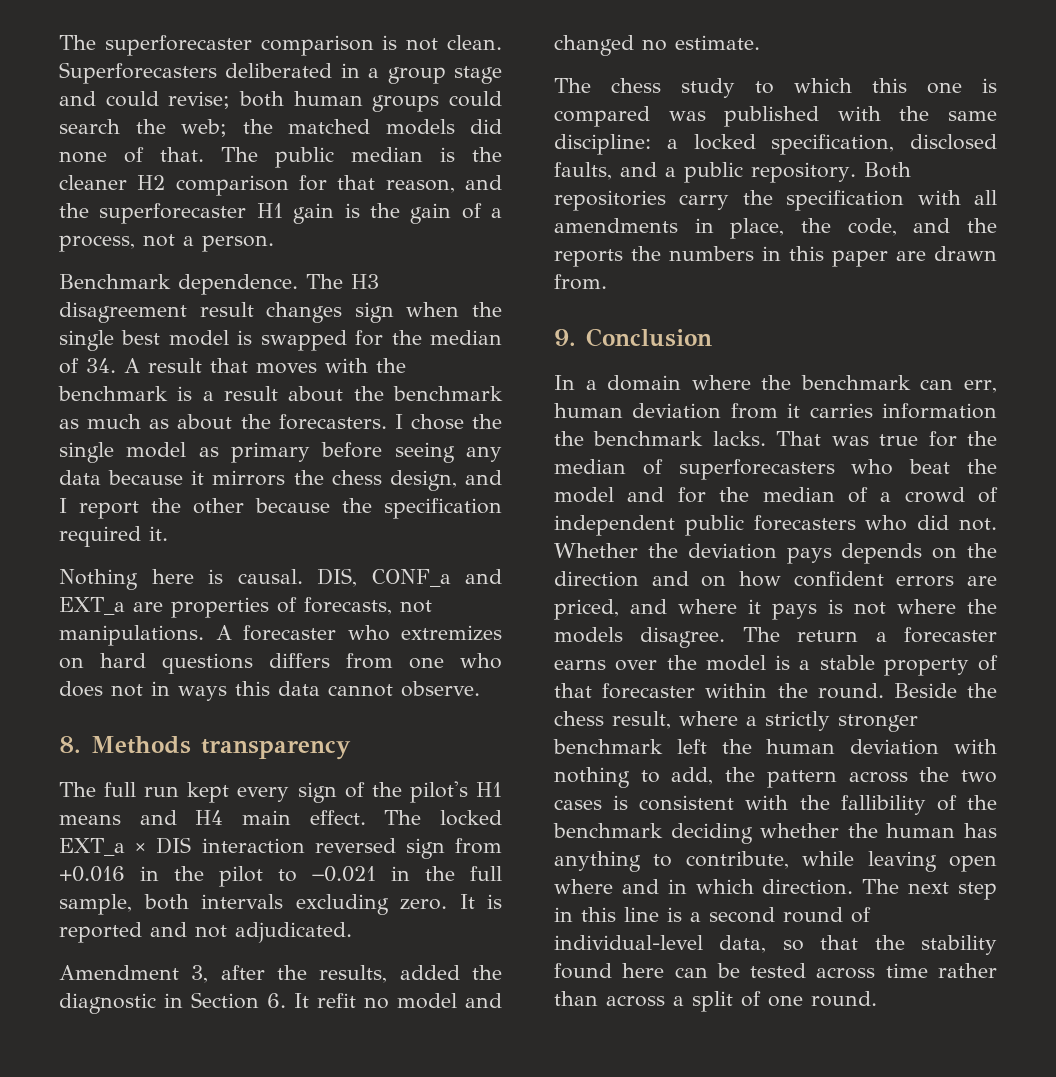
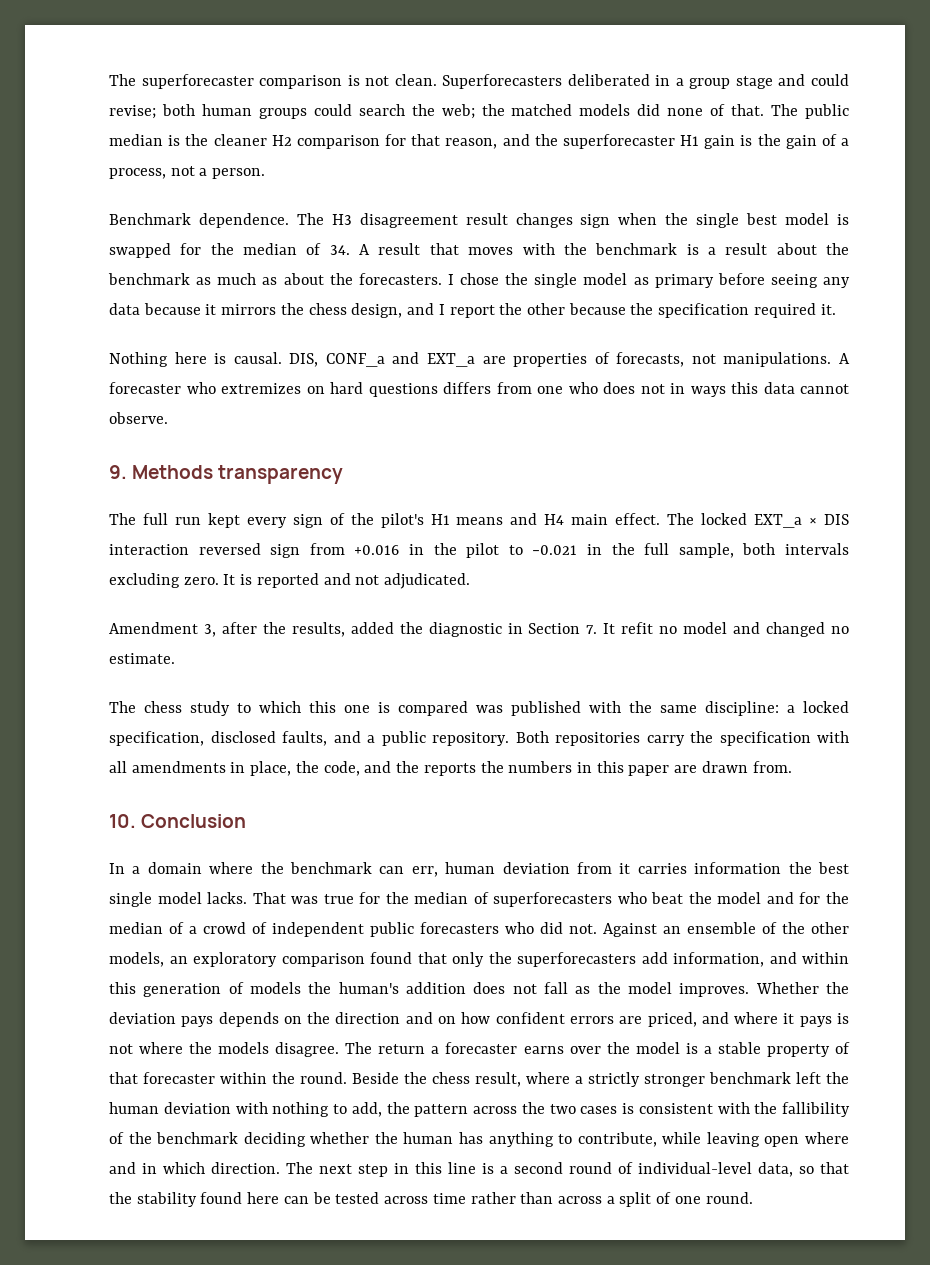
- 8. Methods transparency
+ 9. Methods transparency
- Amendment 3, after the results, added the diagnostic in Section 6. It refit no model and changed no estimate.
+ Amendment 3, after the results, added the diagnostic in Section 7. It refit no model and changed no estimate.
- 9. Conclusion
+ 10. Conclusion
- In a domain where the benchmark can err, human deviation from it carries information the benchmark lacks.
+ In a domain where the benchmark can err, human deviation from it carries information the best single model lacks.
+ Against an ensemble of the other models, an exploratory comparison found that only the superforecasters add information, and within this generation of models the human's addition does not fall as the model improves.

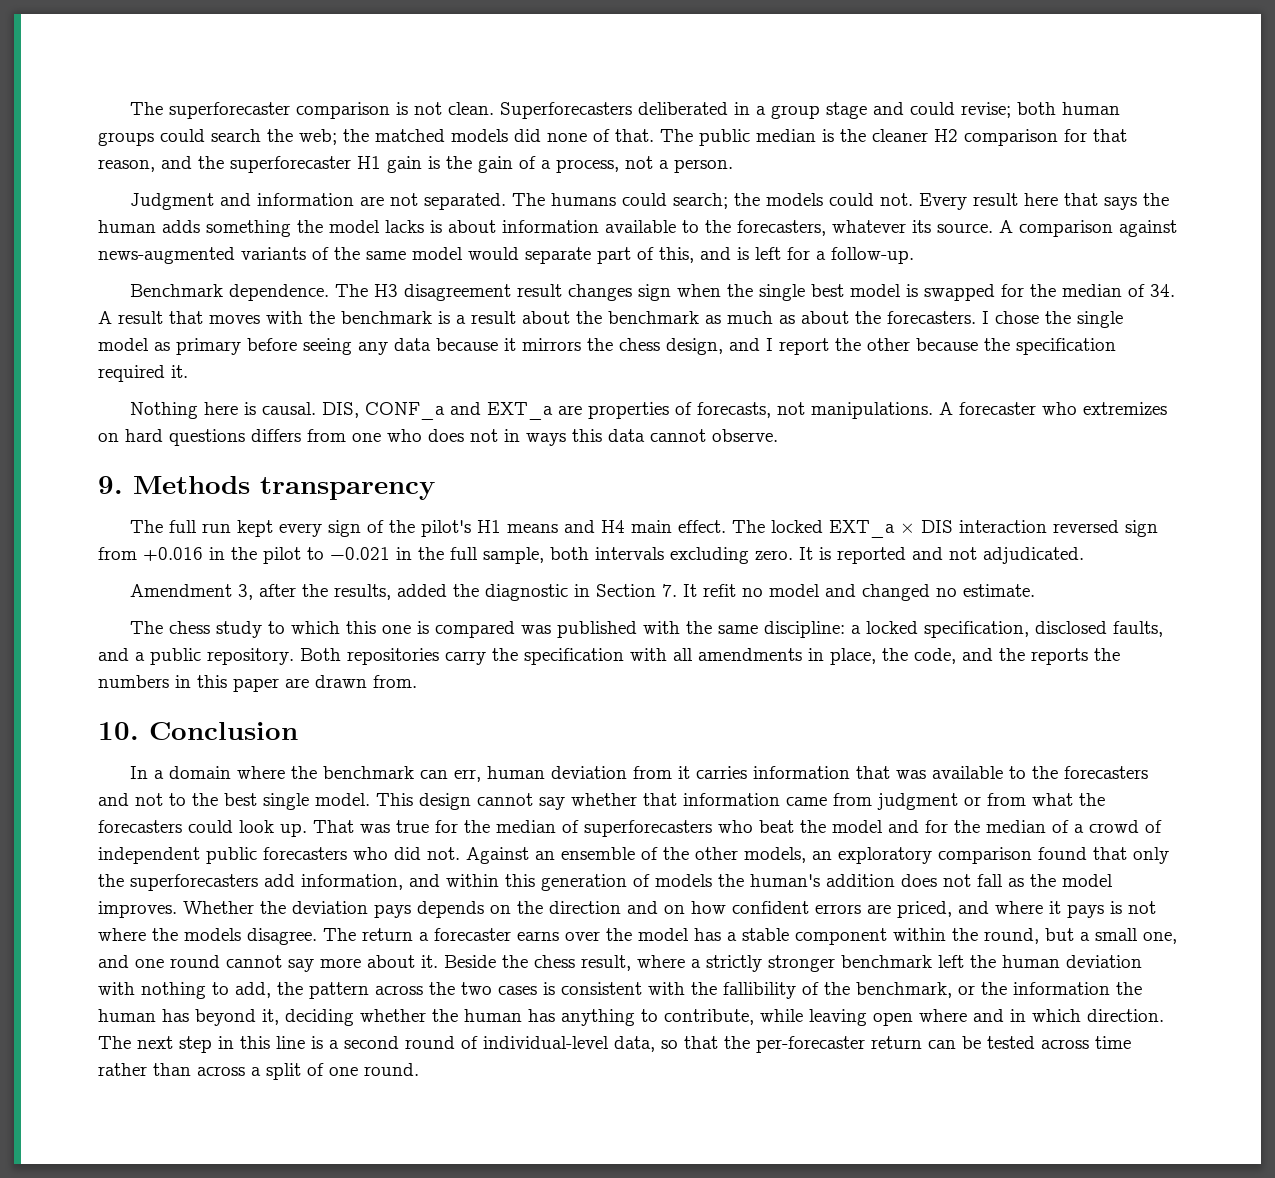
+ Judgment and information are not separated. The humans could search; the models could not. Every result here that says the human adds something the model lacks is about information available to the forecasters, whatever its source. A comparison against news-augmented variants of the same model would separate part of this, and is left for a follow-up.
- In a domain where the benchmark can err, human deviation from it carries information the best single model lacks.
+ In a domain where the benchmark can err, human deviation from it carries information that was available to the forecasters and not to the best single model. This design cannot say whether that information came from judgment or from what the forecasters could look up.
- The return a forecaster earns over the model is a stable property of that forecaster within the round.
+ The return a forecaster earns over the model has a stable component within the round, but a small one, and one round cannot say more about it.
- Beside the chess result, where a strictly stronger benchmark left the human deviation with nothing to add, the pattern across the two cases is consistent with the fallibility of the benchmark deciding whether the human has anything to contribute, while leaving open where and in which direction.
+ Beside the chess result, where a strictly stronger benchmark left the human deviation with nothing to add, the pattern across the two cases is consistent with the fallibility of the benchmark, or the information the human has beyond it, deciding whether the human has anything to contribute, while leaving open where and in which direction.
- The next step in this line is a second round of individual-level data, so that the stability found here can be tested across time rather than across a split of one round.
+ The next step in this line is a second round of individual-level data, so that the per-forecaster return can be tested across time rather than across a split of one round.

